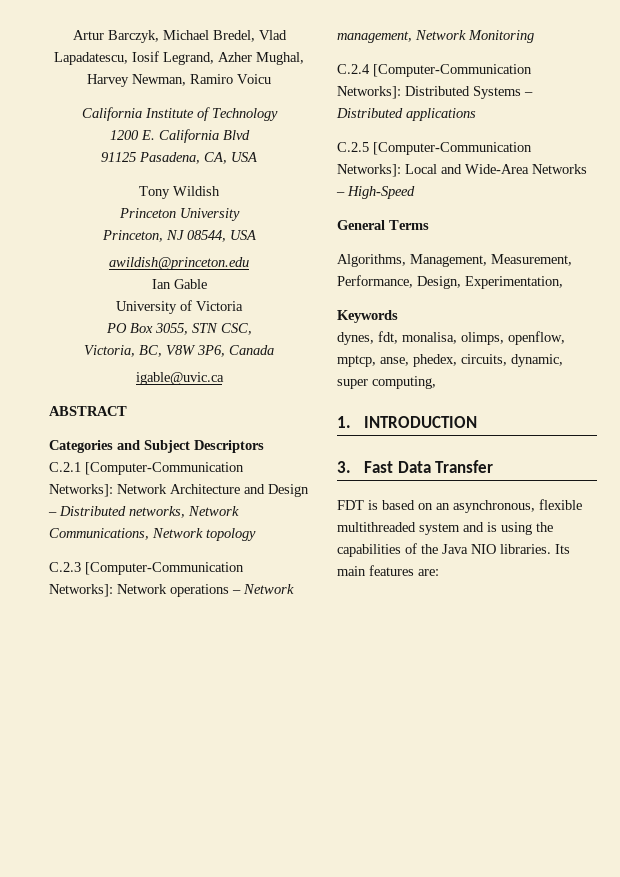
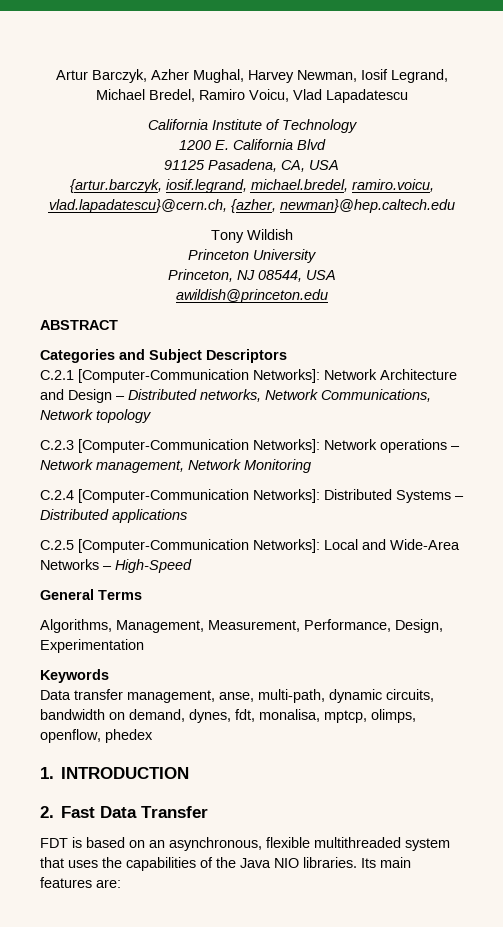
- Artur Barczyk, Michael Bredel, Vlad Lapadatescu, Iosif Legrand, Azher Mughal, Harvey Newman, Ramiro Voicu
+ Artur Barczyk, Azher Mughal, Harvey Newman, Iosif Legrand, Michael Bredel, Ramiro Voicu, Vlad Lapadatescu
+ {artur.barczyk, iosif.legrand, michael.bredel, ramiro.voicu, vlad.lapadatescu}@cern.ch, {azher, newman}@hep.caltech.edu
- Ian Gable
- University of Victoria
- PO Box 3055, STN CSC,
- Victoria, BC, V8W 3P6, Canada
- igable@uvic.ca
- Algorithms, Management, Measurement, Performance, Design, Experimentation,
+ Algorithms, Management, Measurement, Performance, Design, Experimentation
- dynes, fdt, monalisa, olimps, openflow, mptcp, anse, phedex, circuits, dynamic, super computing,
+ Data transfer management, anse, multi-path, dynamic circuits, bandwidth on demand, dynes, fdt, monalisa, mptcp, olimps, openflow, phedex
- 3. Fast Data Transfer
+ 2. Fast Data Transfer
- FDT is based on an asynchronous, flexible multithreaded system and is using the capabilities of the Java NIO libraries.
+ FDT is based on an asynchronous, flexible multithreaded system that uses the capabilities of the Java NIO libraries.

